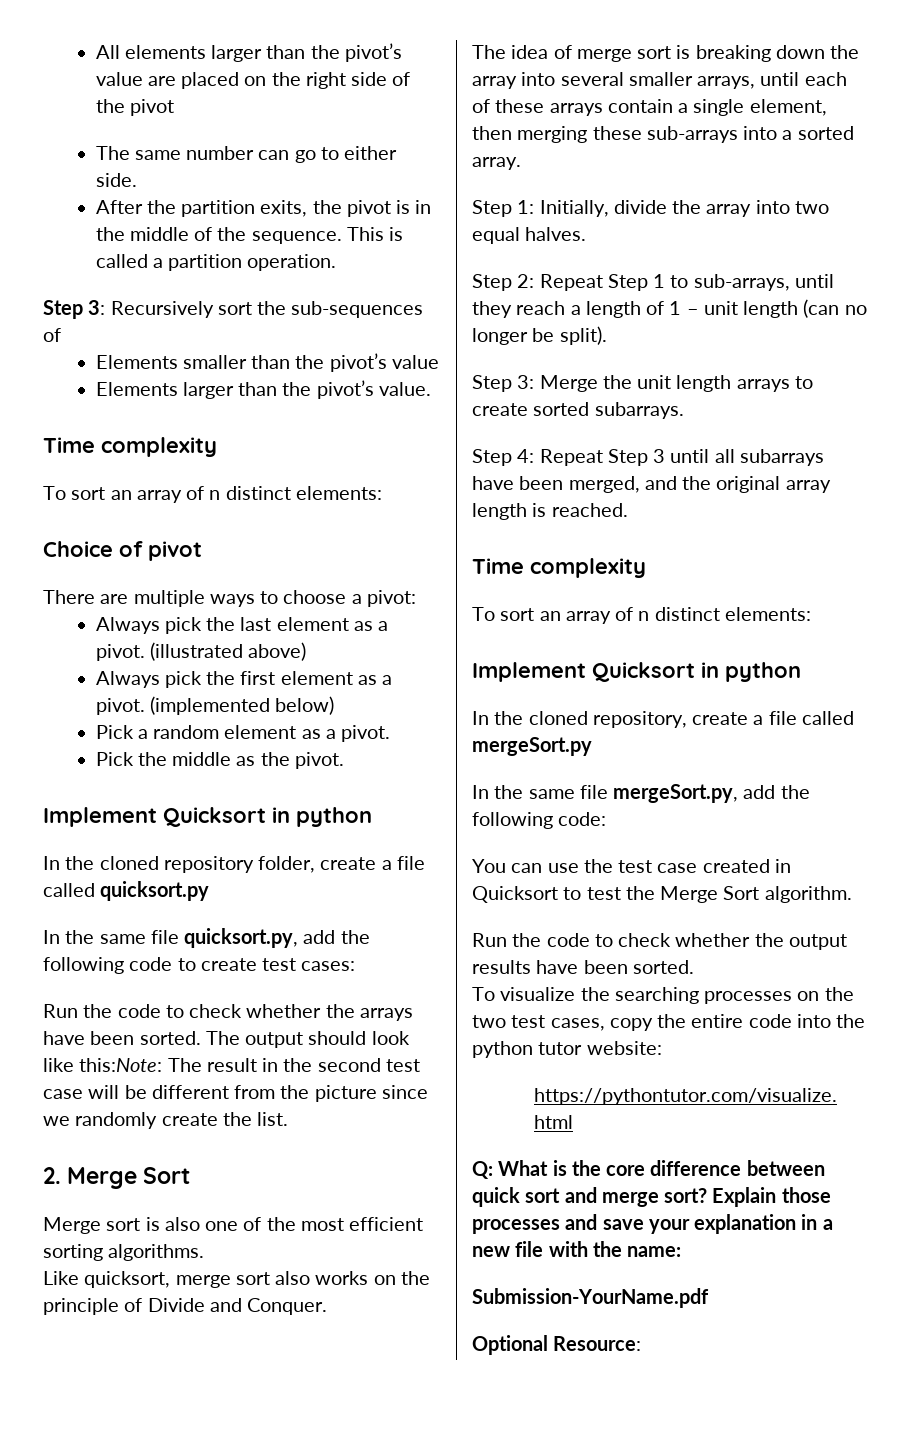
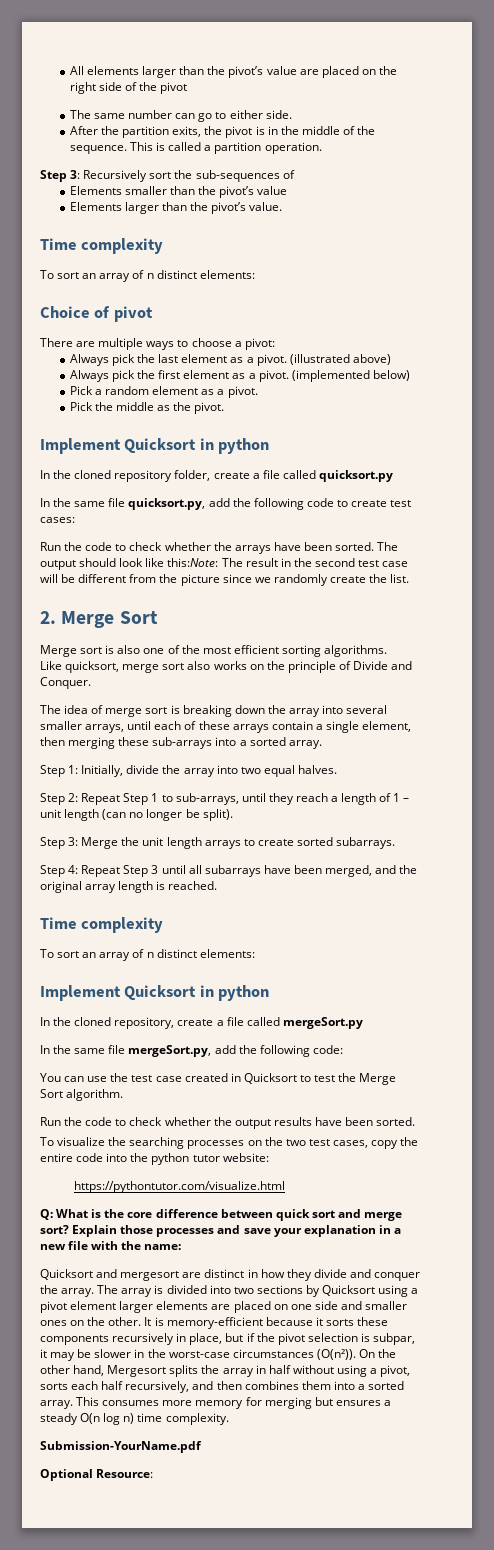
+ Quicksort and mergesort are distinct in how they divide and conquer the array. The array is divided into two sections by Quicksort using a pivot element larger elements are placed on one side and smaller ones on the other. It is memory-efficient because it sorts these components recursively in place, but if the pivot selection is subpar, it may be slower in the worst-case circumstances (O(n²)). On the other hand, Mergesort splits the array in half without using a pivot, sorts each half recursively, and then combines them into a sorted array. This consumes more memory for merging but ensures a steady O(n log n) time complexity.

